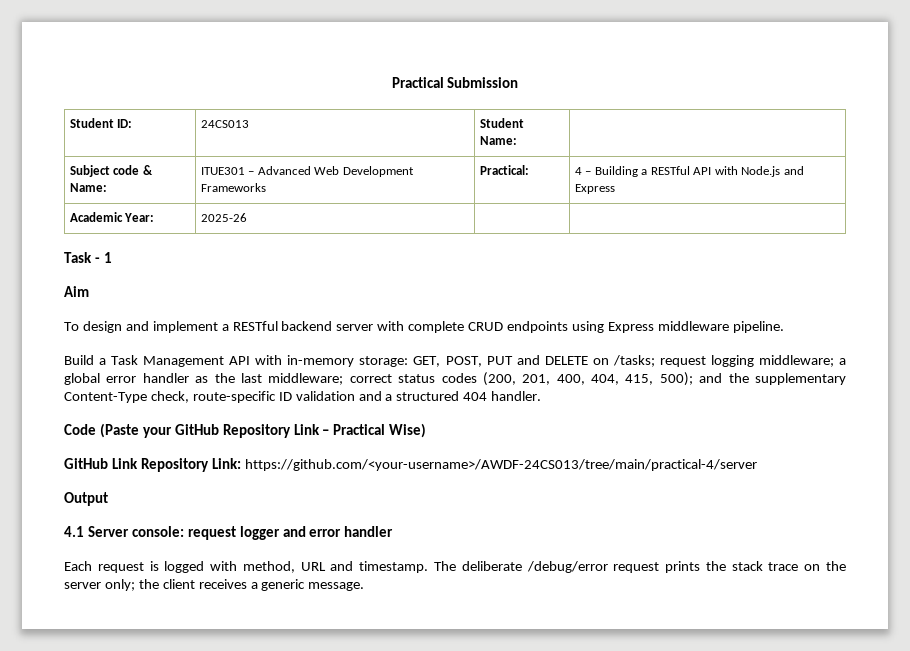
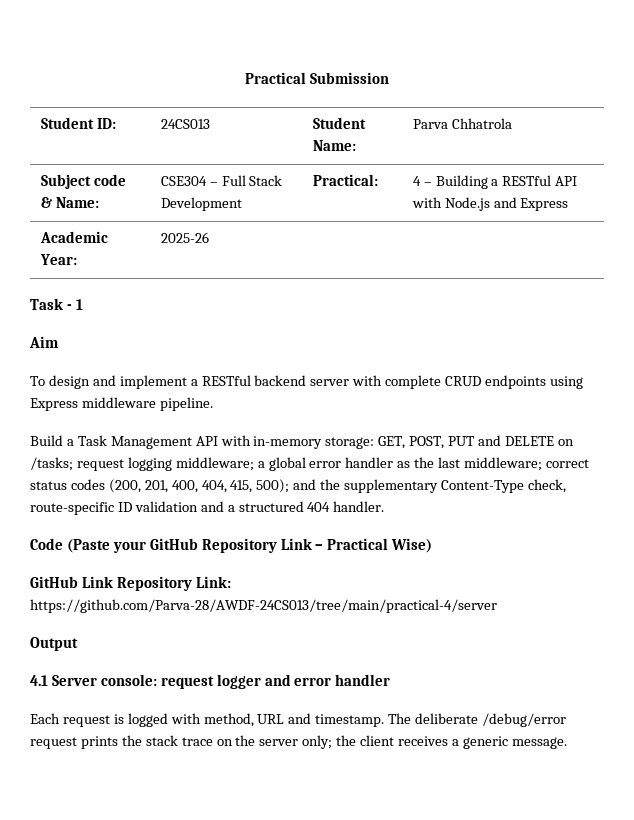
- Student ID: | 24CS013 | Student Name: |
+ Student ID: | 24CS013 | Student Name: | Parva Chhatrola
- Subject code & Name: | ITUE301 – Advanced Web Development Frameworks | Practical: | 4 – Building a RESTful API with Node.js and Express
+ Subject code & Name: | CSE304 – Full Stack Development | Practical: | 4 – Building a RESTful API with Node.js and Express
- GitHub Link Repository Link: https://github.com/<your-username>/AWDF-24CS013/tree/main/practical-4/server
+ GitHub Link Repository Link: https://github.com/Parva-28/AWDF-24CS013/tree/main/practical-4/server

